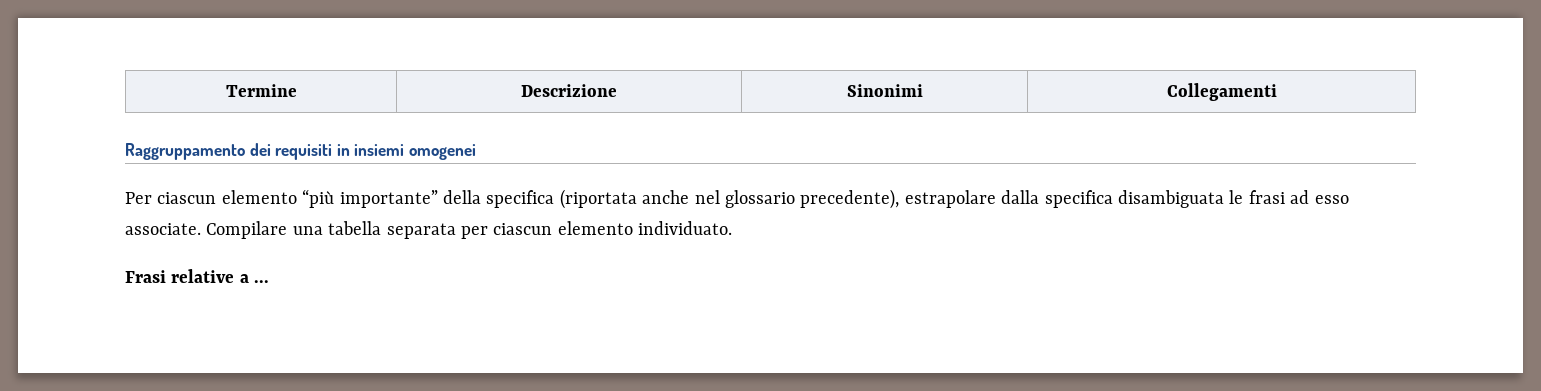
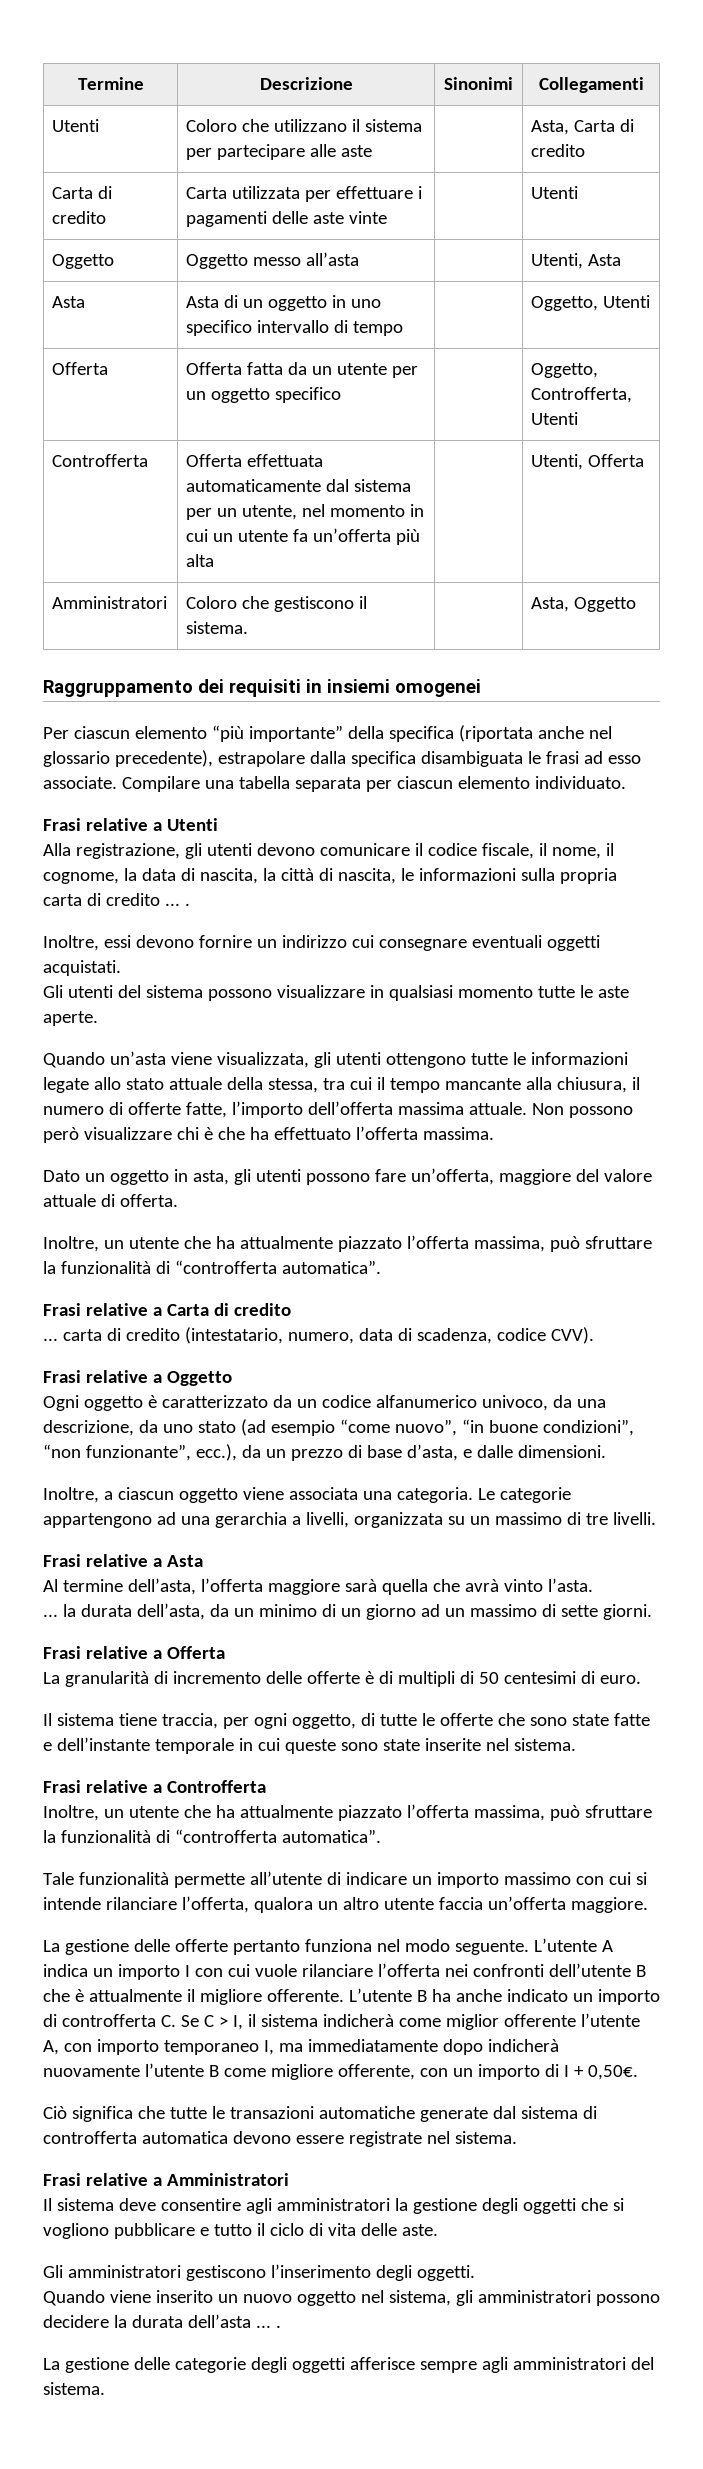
+ Utenti | Coloro che utilizzano il sistema per partecipare alle aste | | Asta, Carta di credito
+ Carta di credito | Carta utilizzata per effettuare i pagamenti delle aste vinte | | Utenti
+ Oggetto | Oggetto messo all’asta | | Utenti, Asta
+ Asta | Asta di un oggetto in uno specifico intervallo di tempo | | Oggetto, Utenti
+ Offerta | Offerta fatta da un utente per un oggetto specifico | | Oggetto, Controfferta, Utenti
+ Controfferta | Offerta effettuata automaticamente dal sistema per un utente, nel momento in cui un utente fa un’offerta più alta | | Utenti, Offerta
+ Amministratori | Coloro che gestiscono il sistema. | | Asta, Oggetto
- Frasi relative a ...
+ Frasi relative a Utenti
+ Alla registrazione, gli utenti devono comunicare il codice fiscale, il nome, il cognome, la data di nascita, la città di nascita, le informazioni sulla propria carta di credito ... .
+ Inoltre, essi devono fornire un indirizzo cui consegnare eventuali oggetti acquistati.
+ Gli utenti del sistema possono visualizzare in qualsiasi momento tutte le aste aperte.
+ Quando un’asta viene visualizzata, gli utenti ottengono tutte le informazioni legate allo stato attuale della stessa, tra cui il tempo mancante alla chiusura, il numero di offerte fatte, l’importo dell’offerta massima attuale. Non possono però visualizzare chi è che ha effettuato l’offerta massima.
+ Dato un oggetto in asta, gli utenti possono fare un’offerta, maggiore del valore attuale di offerta.
+ Inoltre, un utente che ha attualmente piazzato l’offerta massima, può sfruttare la funzionalità di “controfferta automatica”.
+ Frasi relative a Carta di credito
+ ... carta di credito (intestatario, numero, data di scadenza, codice CVV).
+ Frasi relative a Oggetto
+ Ogni oggetto è caratterizzato da un codice alfanumerico univoco, da una descrizione, da uno stato (ad esempio “come nuovo”, “in buone condizioni”, “non funzionante”, ecc.), da un prezzo di base d’asta, e dalle dimensioni.
+ Inoltre, a ciascun oggetto viene associata una categoria. Le categorie appartengono ad una gerarchia a livelli, organizzata su un massimo di tre livelli.
+ Frasi relative a Asta
+ Al termine dell’asta, l’offerta maggiore sarà quella che avrà vinto l’asta.
+ ... la durata dell’asta, da un minimo di un giorno ad un massimo di sette giorni.
+ Frasi relative a Offerta
+ La granularità di incremento delle offerte è di multipli di 50 centesimi di euro.
+ Il sistema tiene traccia, per ogni oggetto, di tutte le offerte che sono state fatte e dell’instante temporale in cui queste sono state inserite nel sistema.
+ Frasi relative a Controfferta
+ Inoltre, un utente che ha attualmente piazzato l’offerta massima, può sfruttare la funzionalità di “controfferta automatica”.
+ Tale funzionalità permette all’utente di indicare un importo massimo con cui si intende rilanciare l’offerta, qualora un altro utente faccia un’offerta maggiore.
+ La gestione delle offerte pertanto funziona nel modo seguente. L’utente A indica un importo I con cui vuole rilanciare l’offerta nei confronti dell’utente B che è attualmente il migliore offerente. L’utente B ha anche indicato un importo di controfferta C. Se C > I, il sistema indicherà come miglior offerente l’utente A, con importo temporaneo I, ma immediatamente dopo indicherà nuovamente l’utente B come migliore offerente, con un importo di I + 0,50€.
+ Ciò significa che tutte le transazioni automatiche generate dal sistema di controfferta automatica devono essere registrate nel sistema.
+ Frasi relative a Amministratori
+ Il sistema deve consentire agli amministratori la gestione degli oggetti che si vogliono pubblicare e tutto il ciclo di vita delle aste.
+ Gli amministratori gestiscono l’inserimento degli oggetti.
+ Quando viene inserito un nuovo oggetto nel sistema, gli amministratori possono decidere la durata dell’asta ... .
+ La gestione delle categorie degli oggetti afferisce sempre agli amministratori del sistema.

